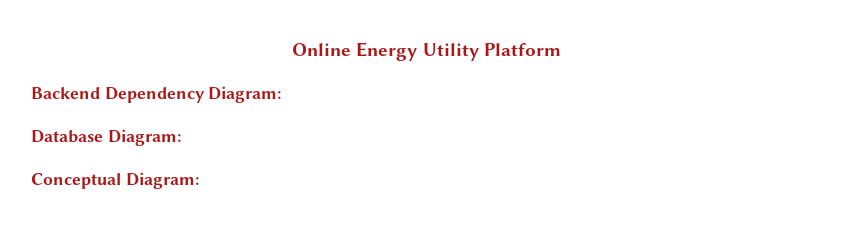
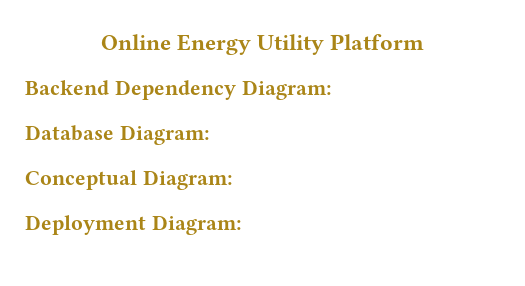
+ Deployment Diagram:

